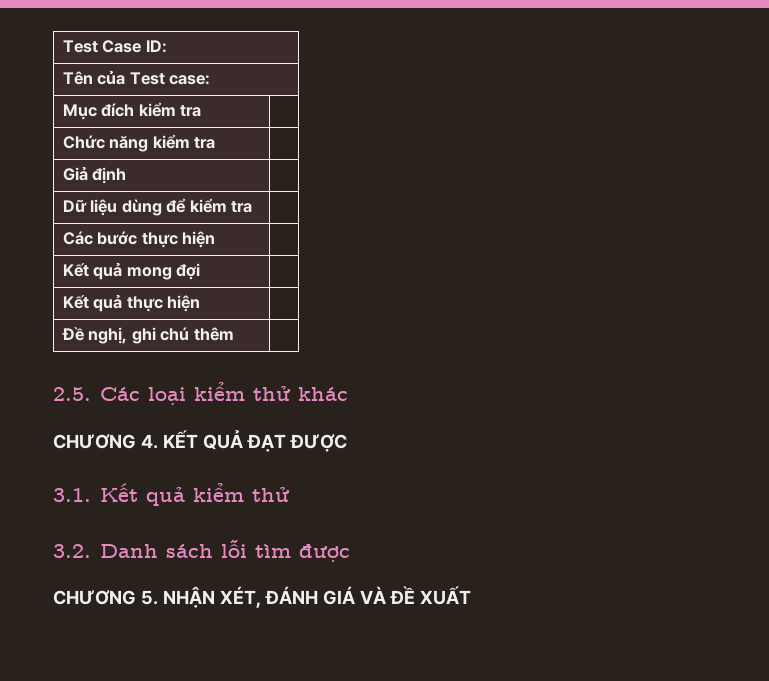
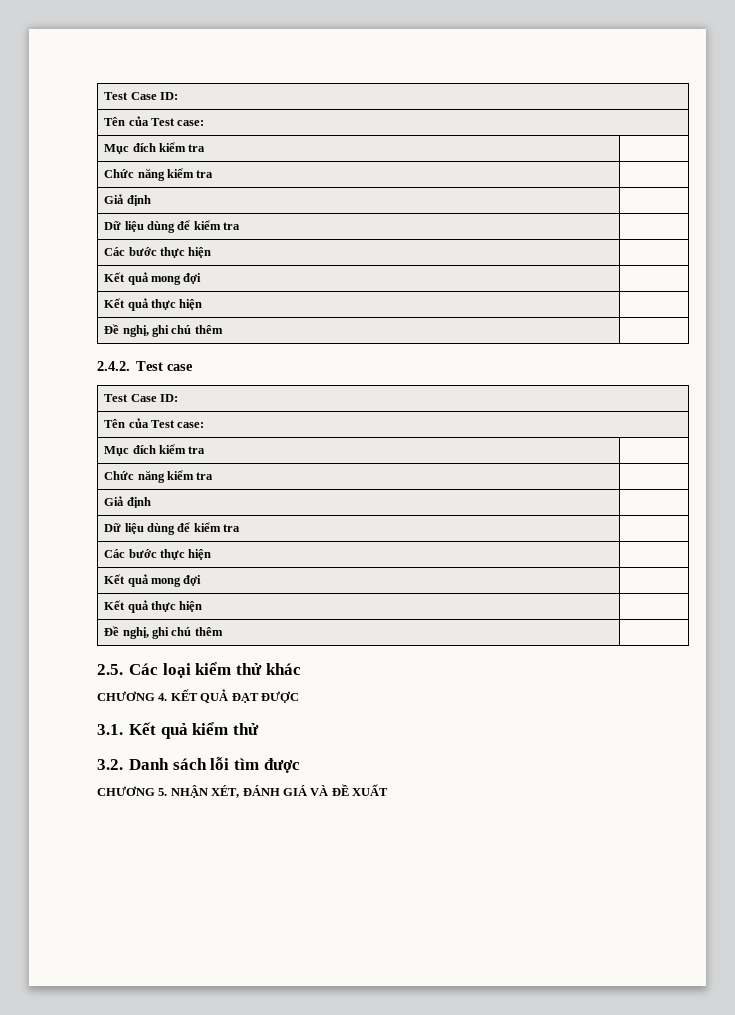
+ 2.4.2. Test case
+ Test Case ID:
+ Tên của Test case:
+ Mục đích kiểm tra |
+ Chức năng kiểm tra |
+ Giả định |
+ Dữ liệu dùng để kiểm tra |
+ Các bước thực hiện |
+ Kết quả mong đợi |
+ Kết quả thực hiện |
+ Đề nghị, ghi chú thêm |

